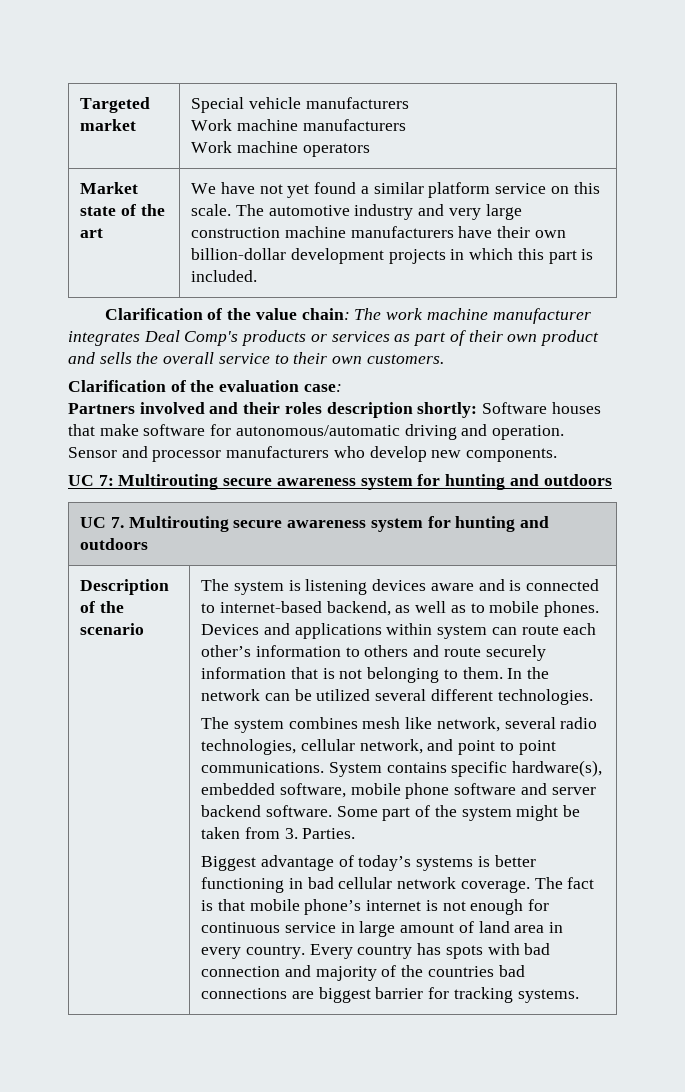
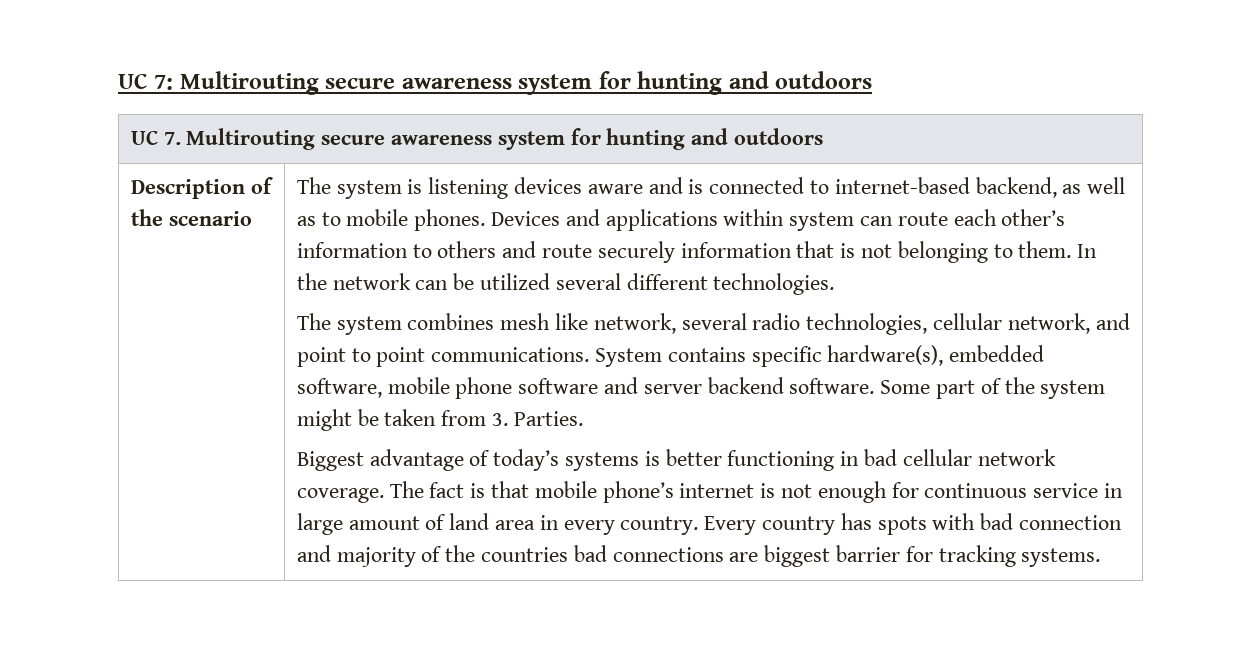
- Targeted market | Special vehicle manufacturers
- Work machine manufacturers
- Work machine operators
- Market state of the art | We have not yet found a similar platform service on this scale. The automotive industry and very large construction machine manufacturers have their own billion-dollar development projects in which this part is included.
- Clarification of the value chain: The work machine manufacturer integrates Deal Comp's products or services as part of their own product and sells the overall service to their own customers.
- Clarification of the evaluation case:
- Partners involved and their roles description shortly: Software houses that make software for autonomous/automatic driving and operation. Sensor and processor manufacturers who develop new components.

